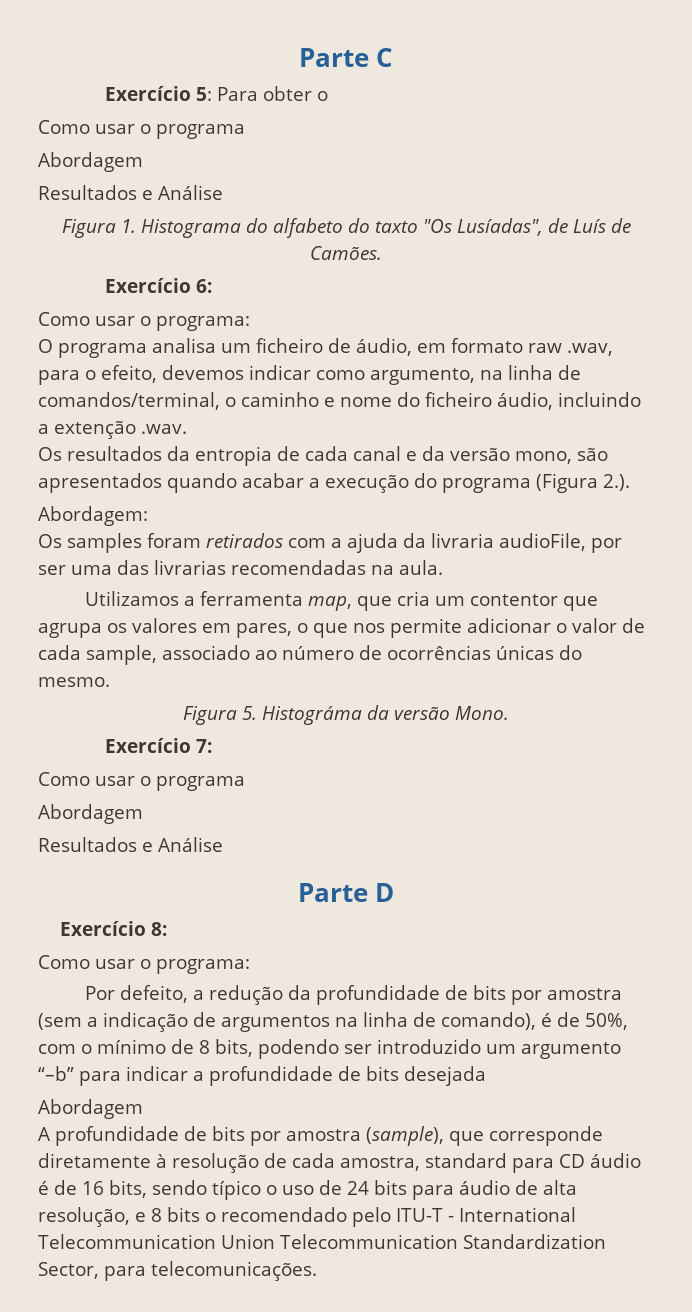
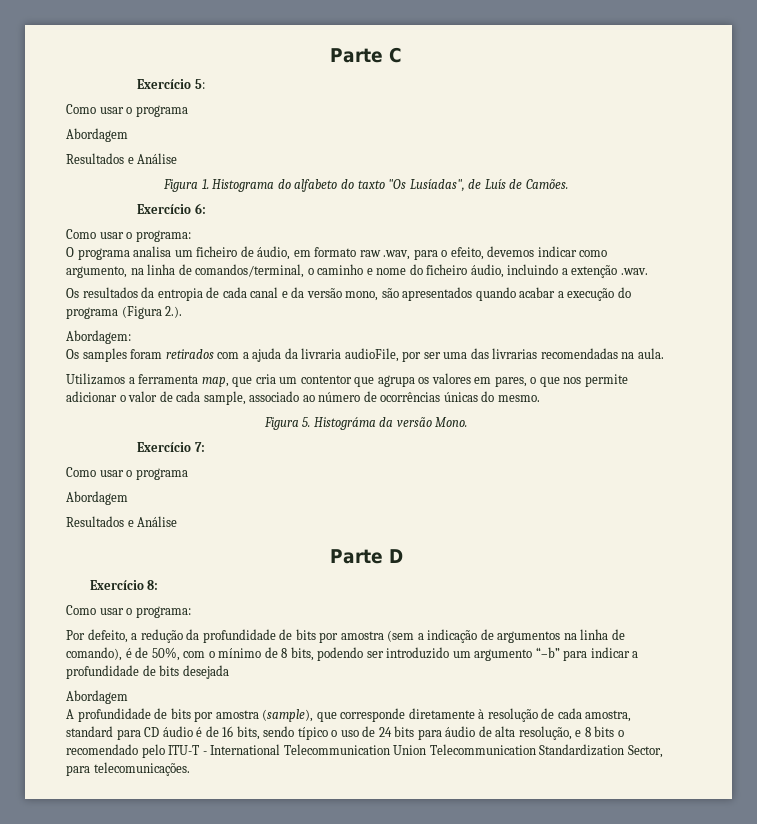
- Exercício 5: Para obter o
+ Exercício 5:

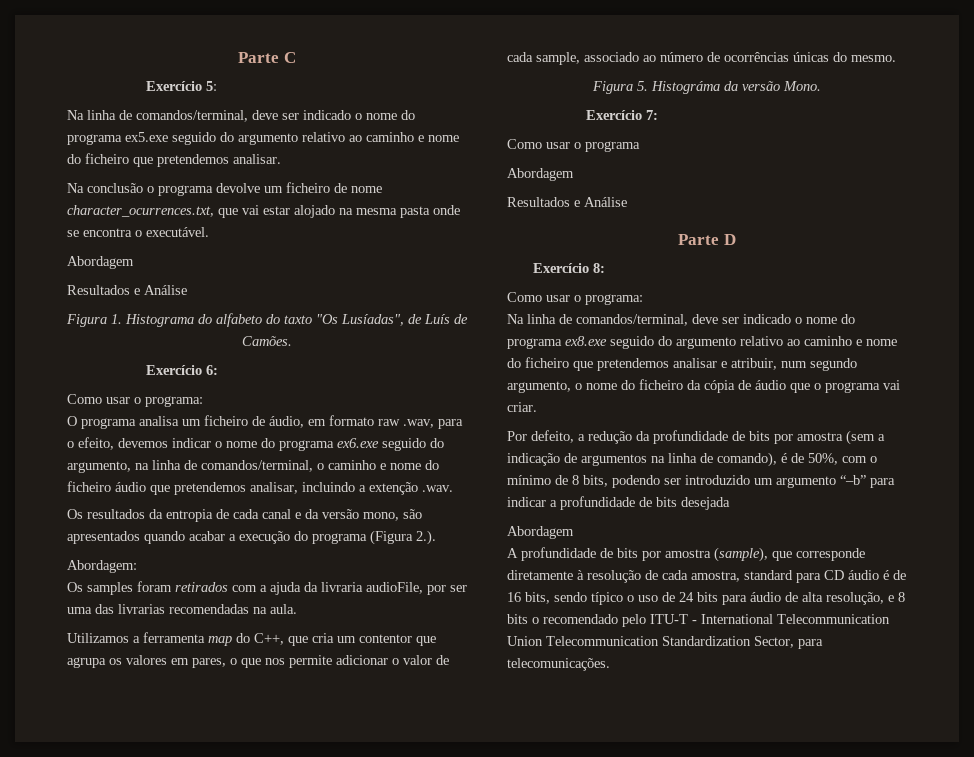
  Exercício 5:
- Como usar o programa
+ Na linha de comandos/terminal, deve ser indicado o nome do programa ex5.exe seguido do argumento relativo ao caminho e nome do ficheiro que pretendemos analisar.
+ Na conclusão o programa devolve um ficheiro de nome character_ocurrences.txt, que vai estar alojado na mesma pasta onde se encontra o executável.
- O programa analisa um ficheiro de áudio, em formato raw .wav, para o efeito, devemos indicar como argumento, na linha de comandos/terminal, o caminho e nome do ficheiro áudio, incluindo a extenção .wav.
+ O programa analisa um ficheiro de áudio, em formato raw .wav, para o efeito, devemos indicar o nome do programa ex6.exe seguido do argumento, na linha de comandos/terminal, o caminho e nome do ficheiro áudio que pretendemos analisar, incluindo a extenção .wav.
- Utilizamos a ferramenta map, que cria um contentor que agrupa os valores em pares, o que nos permite adicionar o valor de cada sample, associado ao número de ocorrências únicas do mesmo.
+ Utilizamos a ferramenta map do C++, que cria um contentor que agrupa os valores em pares, o que nos permite adicionar o valor de cada sample, associado ao número de ocorrências únicas do mesmo.
+ Na linha de comandos/terminal, deve ser indicado o nome do programa ex8.exe seguido do argumento relativo ao caminho e nome do ficheiro que pretendemos analisar e atribuir, num segundo argumento, o nome do ficheiro da cópia de áudio que o programa vai criar.

